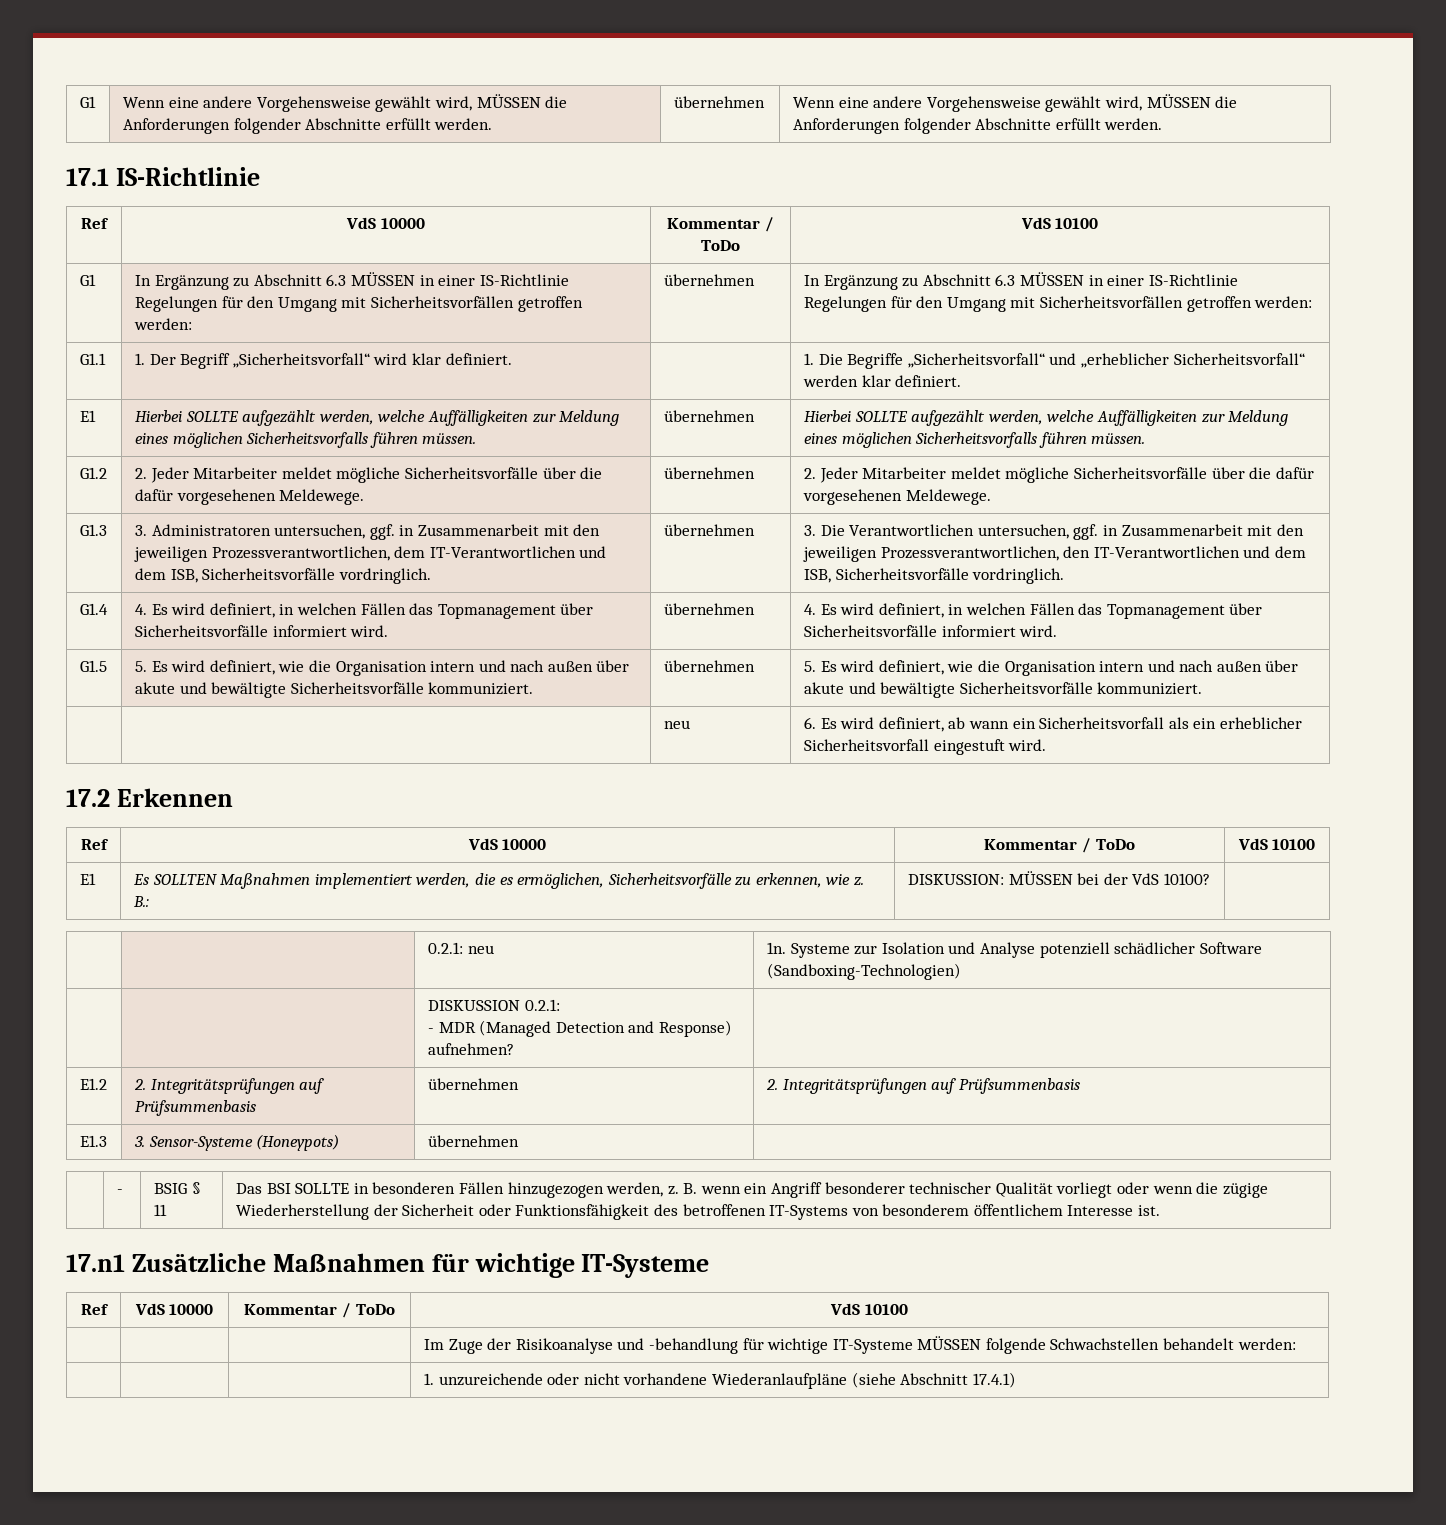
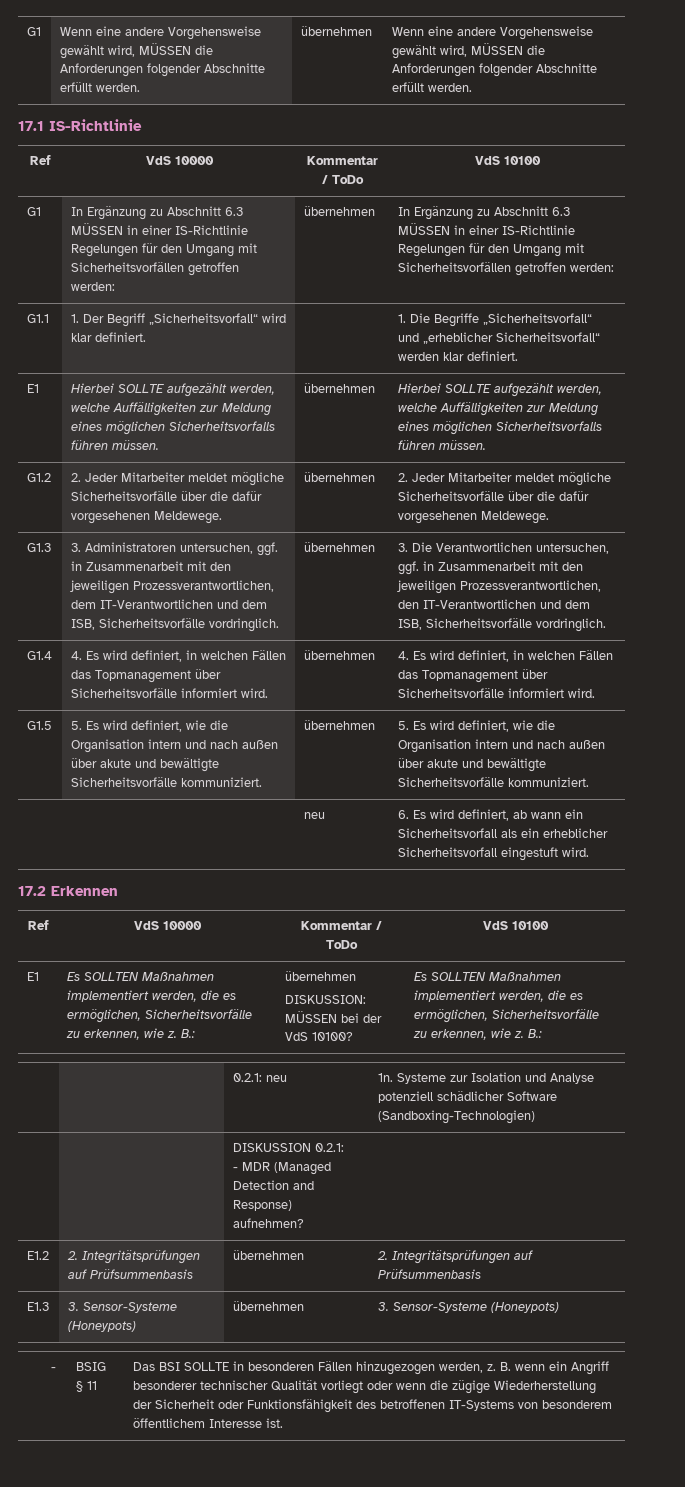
- E1 | Es SOLLTEN Maßnahmen implementiert werden, die es ermöglichen, Sicherheitsvorfälle zu erkennen, wie z. B.: | DISKUSSION: MÜSSEN bei der VdS 10100? |
+ E1 | Es SOLLTEN Maßnahmen implementiert werden, die es ermöglichen, Sicherheitsvorfälle zu erkennen, wie z. B.: | übernehmen
+ DISKUSSION: MÜSSEN bei der VdS 10100? | Es SOLLTEN Maßnahmen implementiert werden, die es ermöglichen, Sicherheitsvorfälle zu erkennen, wie z. B.:
- E1.3 | 3. Sensor-Systeme (Honeypots) | übernehmen |
+ E1.3 | 3. Sensor-Systeme (Honeypots) | übernehmen | 3. Sensor-Systeme (Honeypots)
- 17.n1 Zusätzliche Maßnahmen für wichtige IT-Systeme
- Ref | VdS 10000 | Kommentar / ToDo | VdS 10100
- | | | Im Zuge der Risikoanalyse und -behandlung für wichtige IT-Systeme MÜSSEN folgende Schwachstellen behandelt werden:
- | | | 1. unzureichende oder nicht vorhandene Wiederanlaufpläne (siehe Abschnitt 17.4.1)

